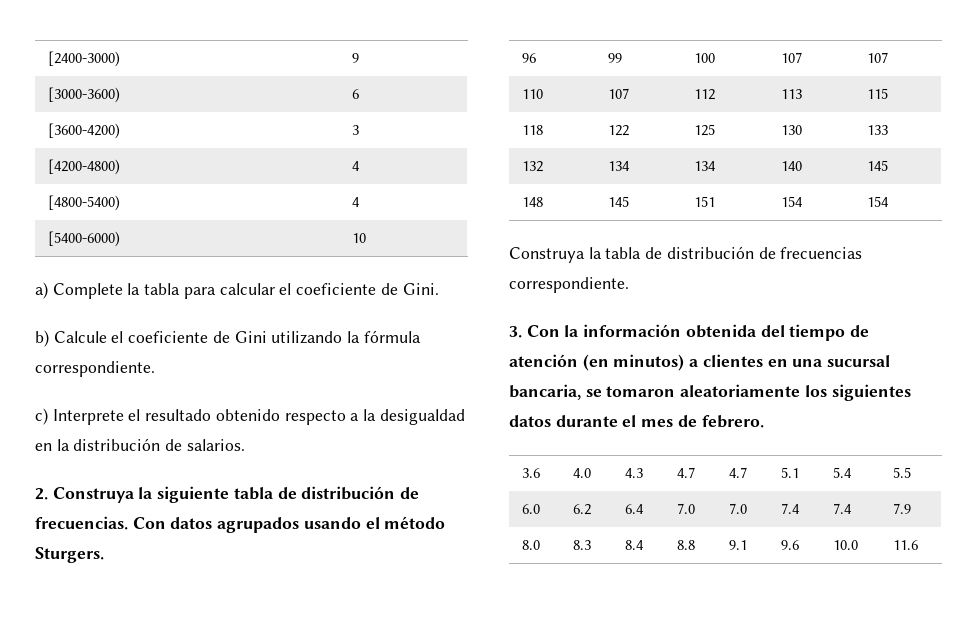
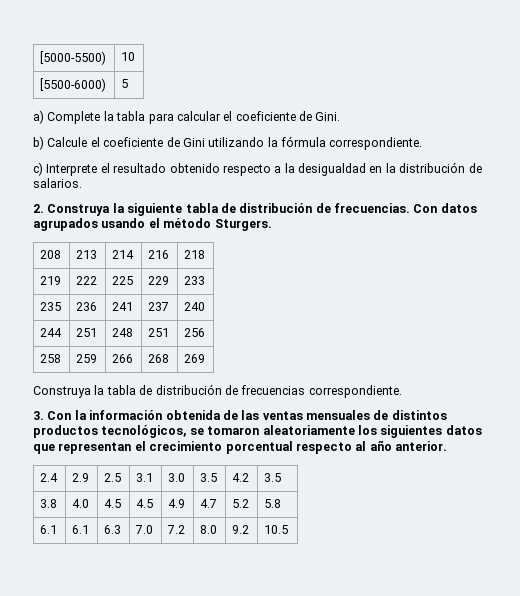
- [2400-3000) | 9
- [3000-3600) | 6
- [3600-4200) | 3
- [4200-4800) | 4
- [4800-5400) | 4
- [5400-6000) | 10
+ [5000-5500) | 10
+ [5500-6000) | 5
- 96 | 99 | 100 | 107 | 107
- 110 | 107 | 112 | 113 | 115
- 118 | 122 | 125 | 130 | 133
- 132 | 134 | 134 | 140 | 145
- 148 | 145 | 151 | 154 | 154
+ 208 | 213 | 214 | 216 | 218
+ 219 | 222 | 225 | 229 | 233
+ 235 | 236 | 241 | 237 | 240
+ 244 | 251 | 248 | 251 | 256
+ 258 | 259 | 266 | 268 | 269
- 3. Con la información obtenida del tiempo de atención (en minutos) a clientes en una sucursal bancaria, se tomaron aleatoriamente los siguientes datos durante el mes de febrero.
- 3.6 | 4.0 | 4.3 | 4.7 | 4.7 | 5.1 | 5.4 | 5.5
- 6.0 | 6.2 | 6.4 | 7.0 | 7.0 | 7.4 | 7.4 | 7.9
- 8.0 | 8.3 | 8.4 | 8.8 | 9.1 | 9.6 | 10.0 | 11.6
+ 3. Con la información obtenida de las ventas mensuales de distintos productos tecnológicos, se tomaron aleatoriamente los siguientes datos que representan el crecimiento porcentual respecto al año anterior.
+ 2.4 | 2.9 | 2.5 | 3.1 | 3.0 | 3.5 | 4.2 | 3.5
+ 3.8 | 4.0 | 4.5 | 4.5 | 4.9 | 4.7 | 5.2 | 5.8
+ 6.1 | 6.1 | 6.3 | 7.0 | 7.2 | 8.0 | 9.2 | 10.5

